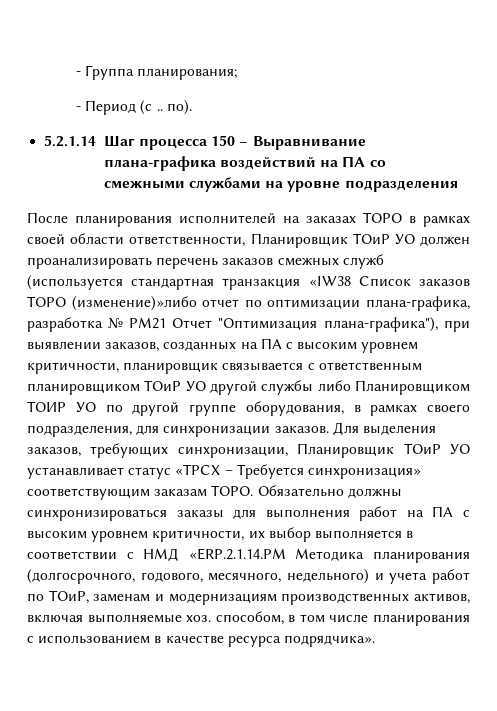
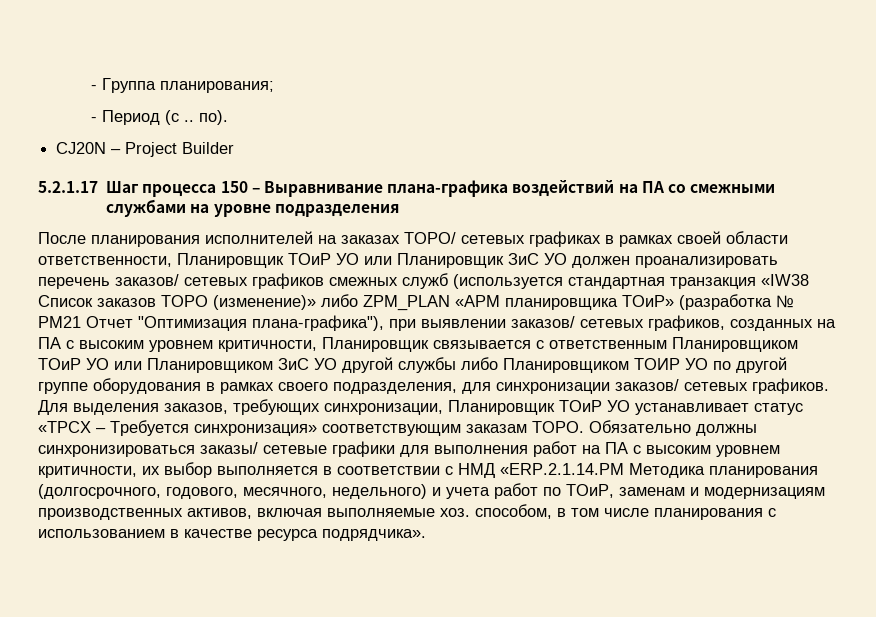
- 5.2.1.14 Шаг процесса 150 – Выравнивание плана-графика воздействий на ПА со смежными службами на уровне подразделения
+ CJ20N – Project Builder
+ 5.2.1.17 Шаг процесса 150 – Выравнивание плана-графика воздействий на ПА со смежными службами на уровне подразделения
- После планирования исполнителей на заказах ТОРО в рамках своей области ответственности, Планировщик ТОиР УО должен проанализировать перечень заказов смежных служб (используется стандартная транзакция «IW38 Список заказов ТОРО (изменение)»либо отчет по оптимизации плана-графика, разработка № PM21 Отчет "Оптимизация плана-графика"), при выявлении заказов, созданных на ПА с высоким уровнем критичности, планировщик связывается с ответственным планировщиком ТОиР УО другой службы либо Планировщиком ТОИР УО по другой группе оборудования, в рамках своего подразделения, для синхронизации заказов.
+ После планирования исполнителей на заказах ТОРО/ сетевых графиках в рамках своей области ответственности, Планировщик ТОиР УО или Планировщик ЗиС УО должен проанализировать перечень заказов/ сетевых графиков смежных служб (используется стандартная транзакция «IW38 Список заказов ТОРО (изменение)» либо ZPM_PLAN «АРМ планировщика ТОиР» (разработка № PM21 Отчет "Оптимизация плана-графика"), при выявлении заказов/ сетевых графиков, созданных на ПА с высоким уровнем критичности, Планировщик связывается с ответственным Планировщиком ТОиР УО или Планировщиком ЗиС УО другой службы либо Планировщиком ТОИР УО по другой группе оборудования в рамках своего подразделения, для синхронизации заказов/ сетевых графиков.
- Обязательно должны синхронизироваться заказы для выполнения работ на ПА с высоким уровнем критичности, их выбор выполняется в соответствии с НМД «ERP.2.1.14.PM Методика планирования (долгосрочного, годового, месячного, недельного) и учета работ по ТОиР, заменам и модернизациям производственных активов, включая выполняемые хоз. способом, в том числе планирования с использованием в качестве ресурса подрядчика».
+ Обязательно должны синхронизироваться заказы/ сетевые графики для выполнения работ на ПА с высоким уровнем критичности, их выбор выполняется в соответствии с НМД «ERP.2.1.14.PM Методика планирования (долгосрочного, годового, месячного, недельного) и учета работ по ТОиР, заменам и модернизациям производственных активов, включая выполняемые хоз. способом, в том числе планирования с использованием в качестве ресурса подрядчика».

